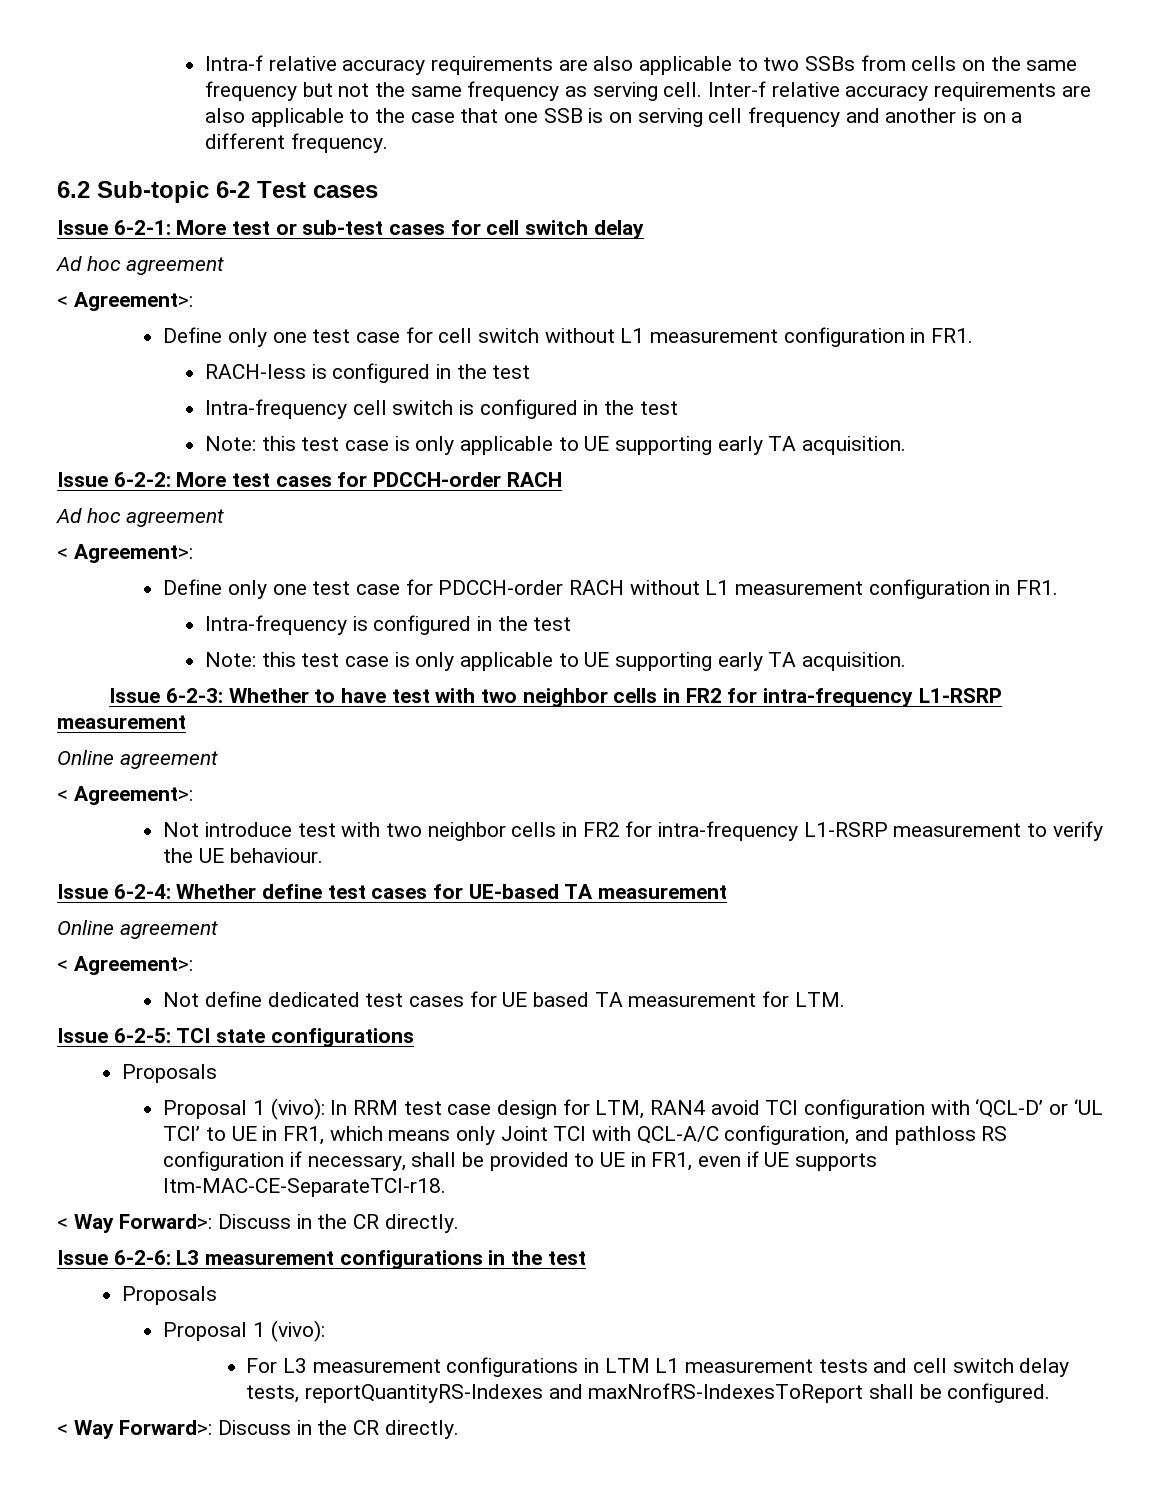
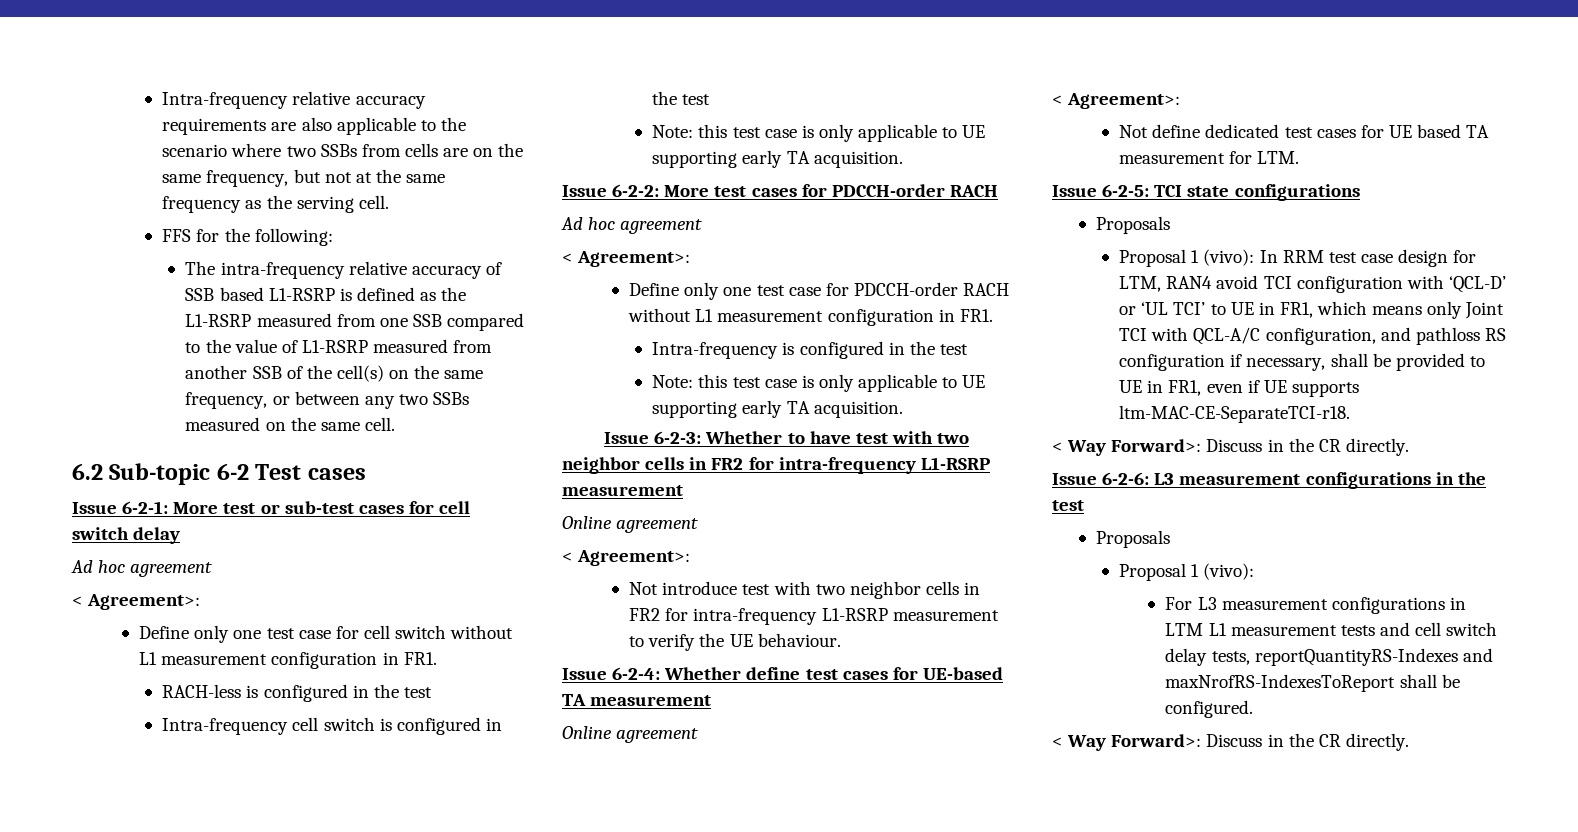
- Intra-f relative accuracy requirements are also applicable to two SSBs from cells on the same frequency but not the same frequency as serving cell. Inter-f relative accuracy requirements are also applicable to the case that one SSB is on serving cell frequency and another is on a different frequency.
+ Intra-frequency relative accuracy requirements are also applicable to the scenario where two SSBs from cells are on the same frequency, but not at the same frequency as the serving cell.
+ FFS for the following:
+ The intra-frequency relative accuracy of SSB based L1-RSRP is defined as the L1-RSRP measured from one SSB compared to the value of L1-RSRP measured from another SSB of the cell(s) on the same frequency, or between any two SSBs measured on the same cell.

